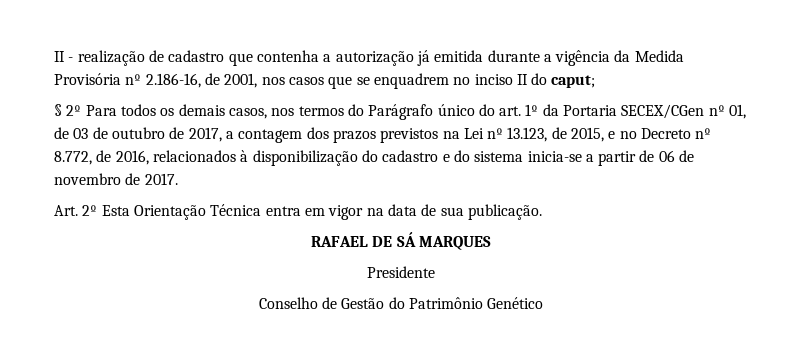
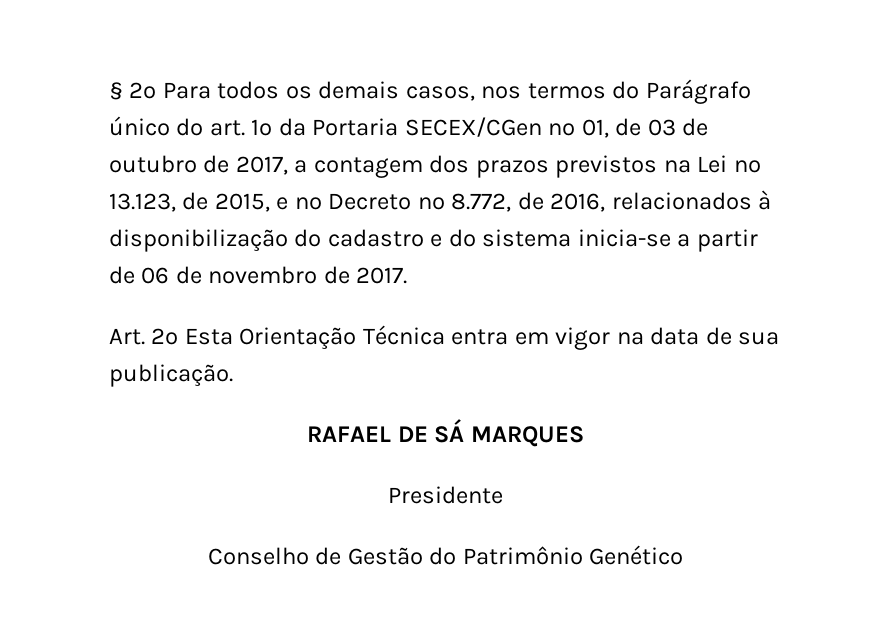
- II - realização de cadastro que contenha a autorização já emitida durante a vigência da Medida Provisória nº 2.186-16, de 2001, nos casos que se enquadrem no inciso II do caput;

